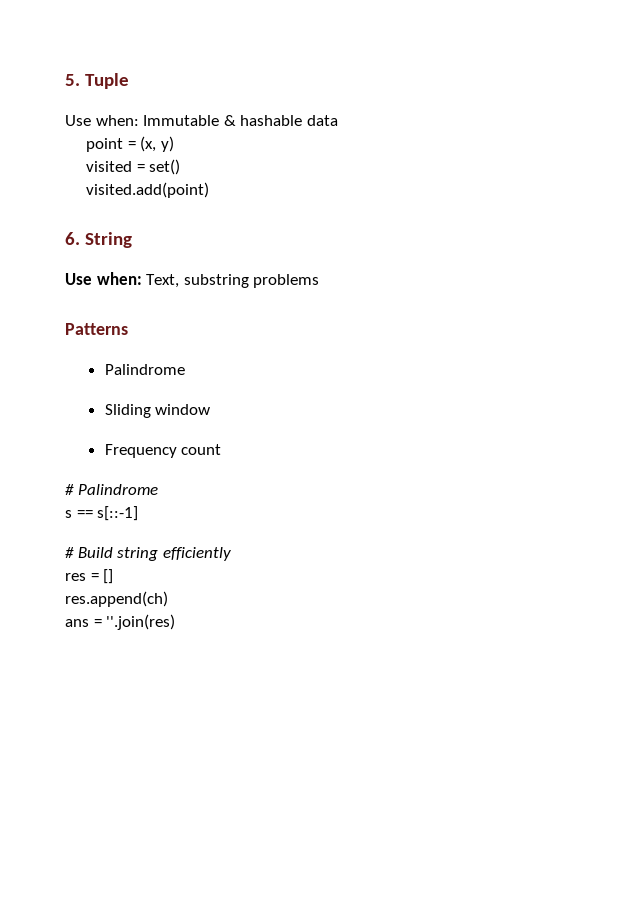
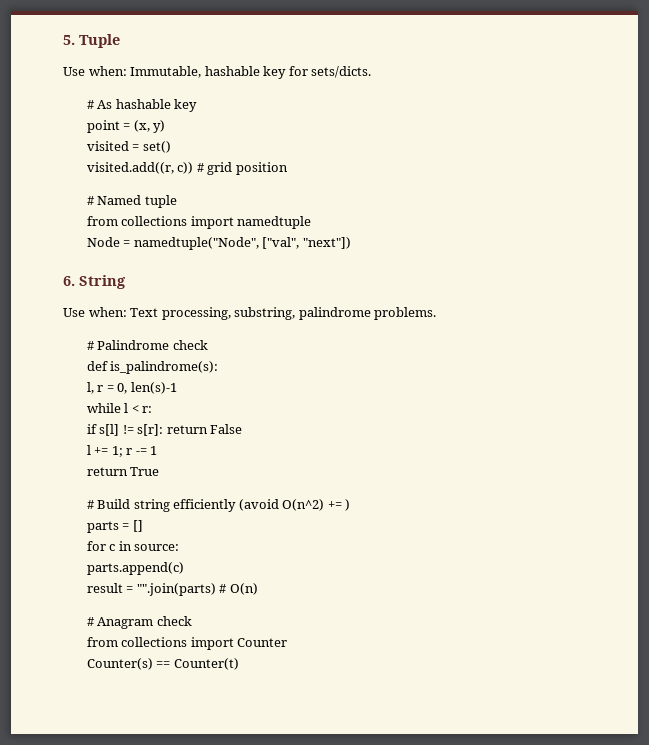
- Use when: Immutable & hashable data
+ Use when: Immutable, hashable key for sets/dicts.
+ # As hashable key
- visited.add(point)
+ visited.add((r, c)) # grid position
+ # Named tuple
+ from collections import namedtuple
+ Node = namedtuple("Node", ["val", "next"])
  6. String
- Use when: Text, substring problems
- Patterns
- Palindrome
- Sliding window
- Frequency count
- # Palindrome
- s == s[::-1]
- # Build string efficiently
- res = []
- res.append(ch)
- ans = ''.join(res)
+ Use when: Text processing, substring, palindrome problems.
+ # Palindrome check
+ def is_palindrome(s):
+ l, r = 0, len(s)-1
+ while l < r:
+ if s[l] != s[r]: return False
+ l += 1; r -= 1
+ return True
+ # Build string efficiently (avoid O(n^2) += )
+ parts = []
+ for c in source:
+ parts.append(c)
+ result = "".join(parts) # O(n)
+ # Anagram check
+ from collections import Counter
+ Counter(s) == Counter(t)

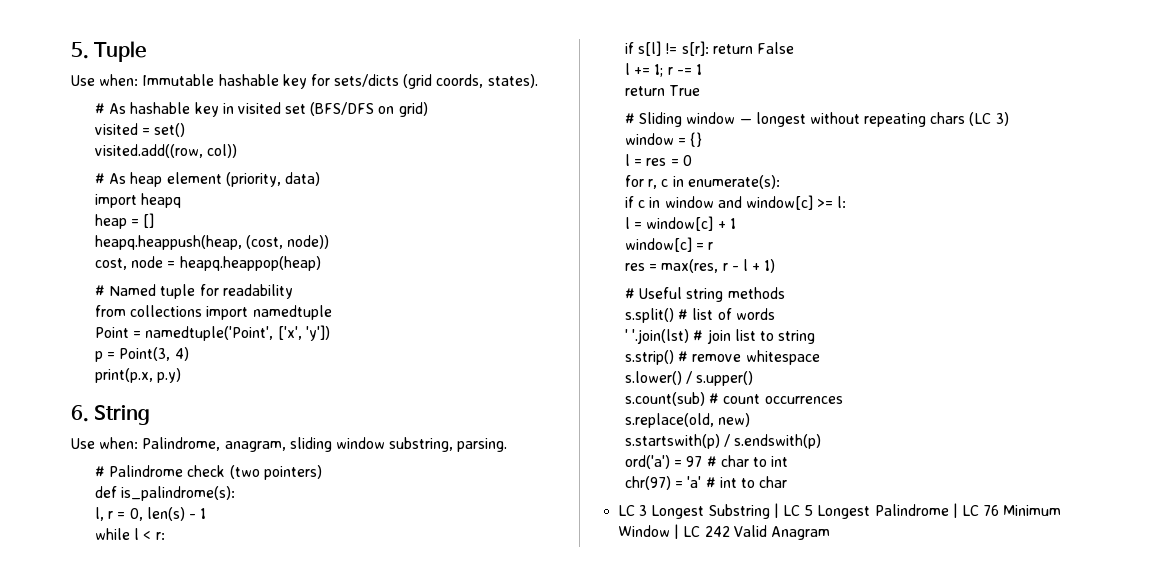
- Use when: Immutable, hashable key for sets/dicts.
+ Use when: Immutable hashable key for sets/dicts (grid coords, states).
- # As hashable key
- point = (x, y)
+ # As hashable key in visited set (BFS/DFS on grid)
  visited = set()
- visited.add((r, c)) # grid position
+ visited.add((row, col))
+ # As heap element (priority, data)
+ import heapq
+ heap = []
+ heapq.heappush(heap, (cost, node))
+ cost, node = heapq.heappop(heap)
- # Named tuple
+ # Named tuple for readability
- Node = namedtuple("Node", ["val", "next"])
+ Point = namedtuple('Point', ['x', 'y'])
+ p = Point(3, 4)
+ print(p.x, p.y)
  6. String
- Use when: Text processing, substring, palindrome problems.
+ Use when: Palindrome, anagram, sliding window substring, parsing.
- # Palindrome check
+ # Palindrome check (two pointers)
- l, r = 0, len(s)-1
+ l, r = 0, len(s) - 1
- # Build string efficiently (avoid O(n^2) += )
- parts = []
- for c in source:
- parts.append(c)
- result = "".join(parts) # O(n)
- # Anagram check
- from collections import Counter
- Counter(s) == Counter(t)
+ # Sliding window — longest without repeating chars (LC 3)
+ window = {}
+ l = res = 0
+ for r, c in enumerate(s):
+ if c in window and window[c] >= l:
+ l = window[c] + 1
+ window[c] = r
+ res = max(res, r - l + 1)
+ # Useful string methods
+ s.split() # list of words
+ ' '.join(lst) # join list to string
+ s.strip() # remove whitespace
+ s.lower() / s.upper()
+ s.count(sub) # count occurrences
+ s.replace(old, new)
+ s.startswith(p) / s.endswith(p)
+ ord('a') = 97 # char to int
+ chr(97) = 'a' # int to char
+ LC 3 Longest Substring | LC 5 Longest Palindrome | LC 76 Minimum Window | LC 242 Valid Anagram

